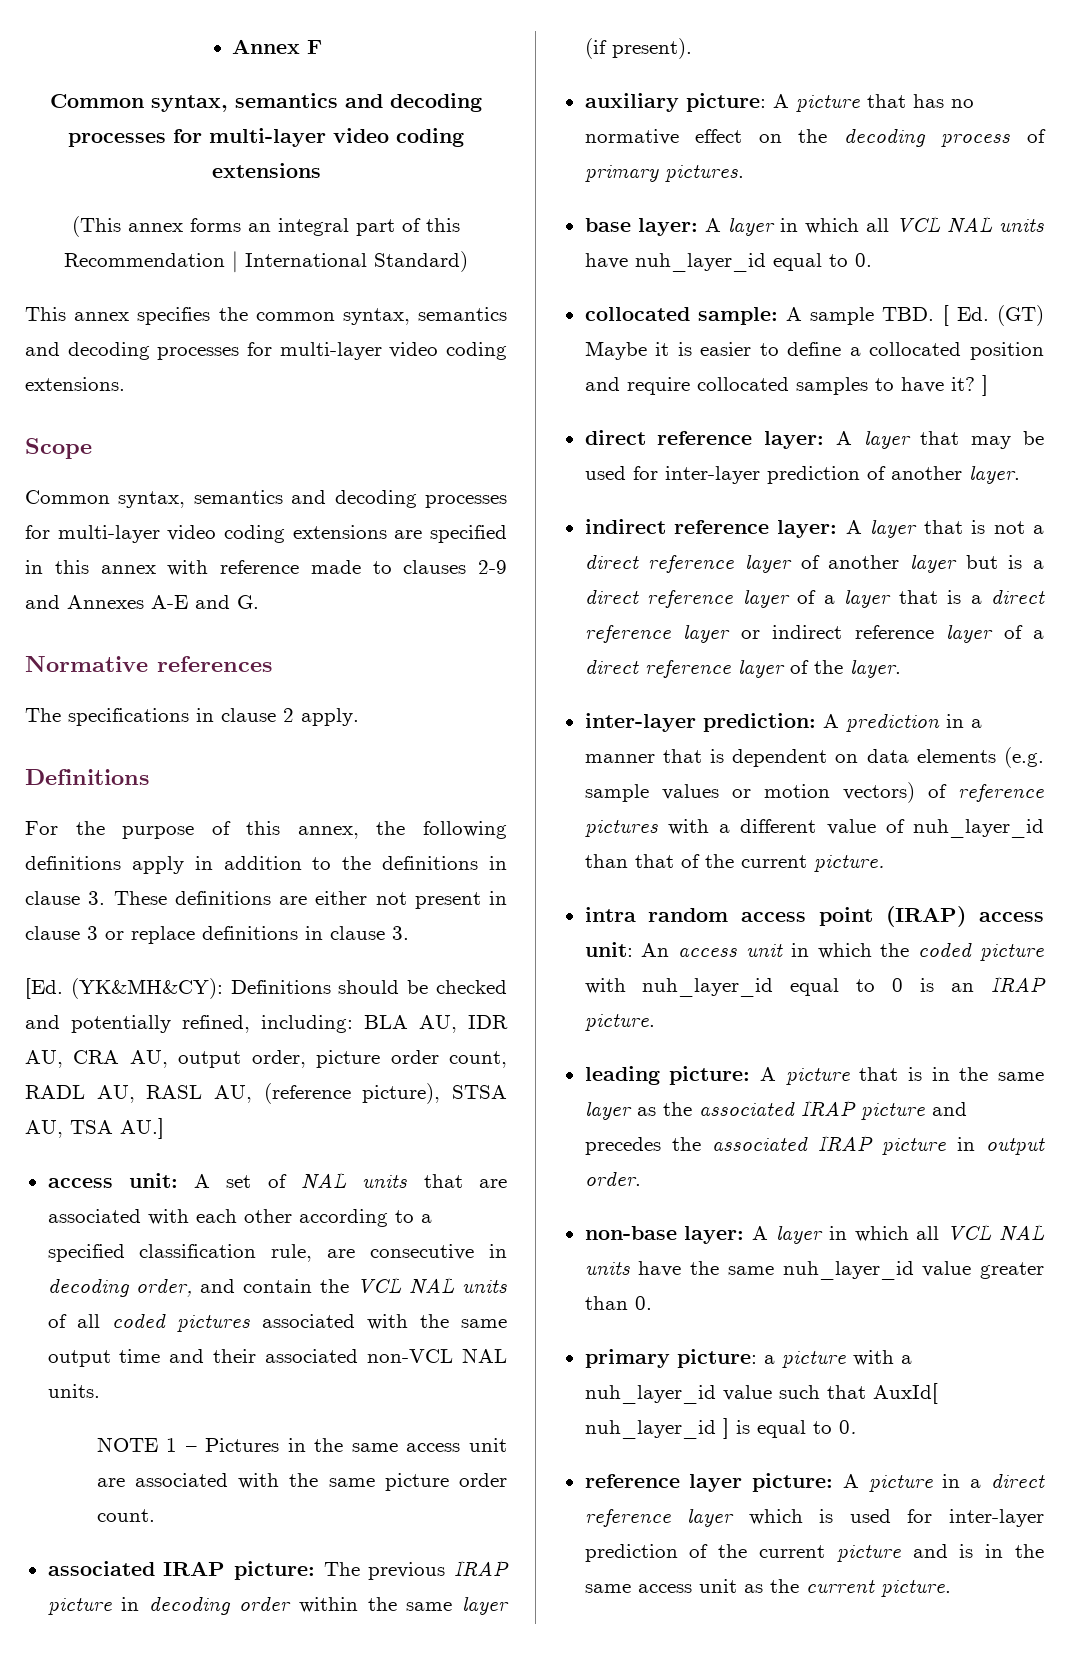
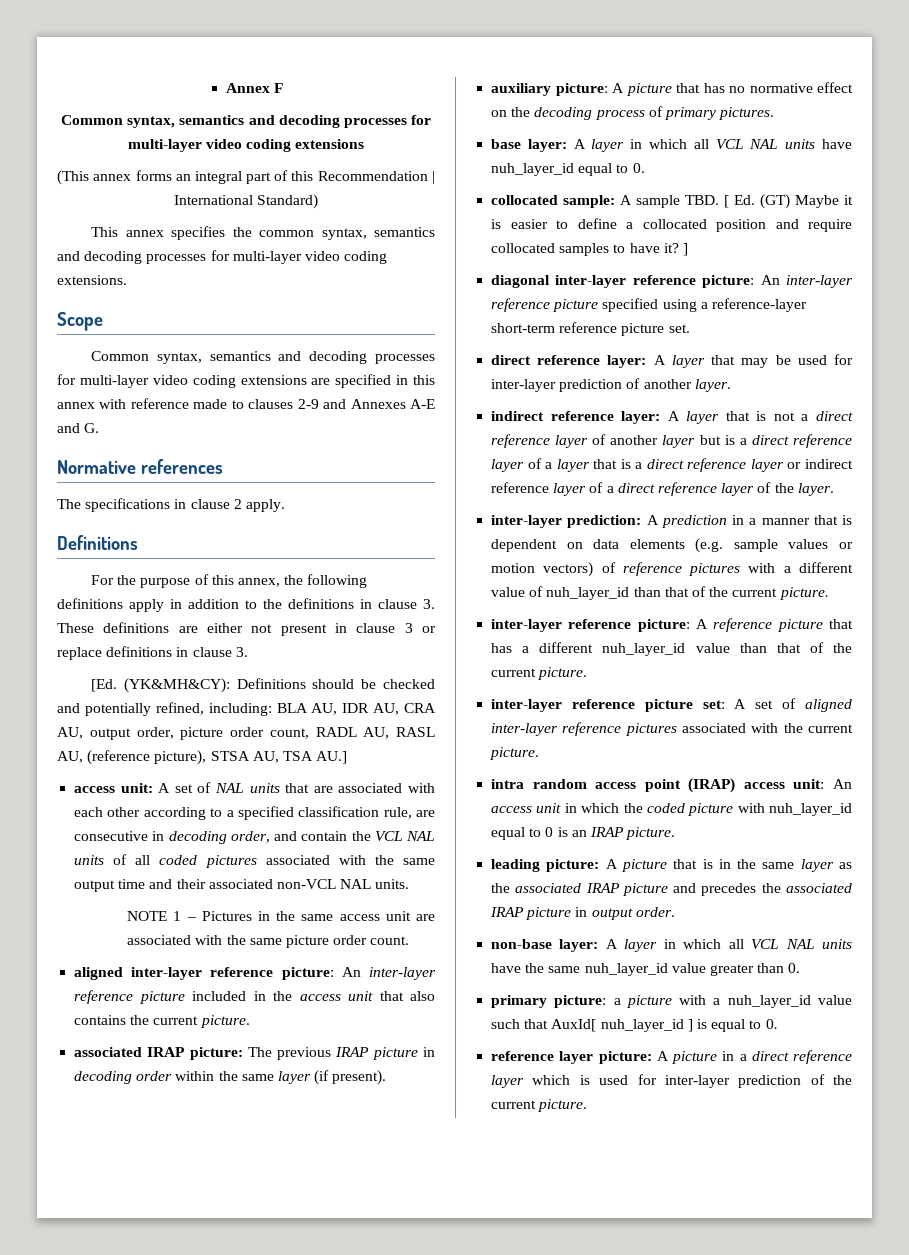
+ aligned inter-layer reference picture: An inter-layer reference picture included in the access unit that also contains the current picture.
+ diagonal inter-layer reference picture: An inter-layer reference picture specified using a reference-layer short-term reference picture set.
+ inter-layer reference picture: A reference picture that has a different nuh_layer_id value than that of the current picture.
+ inter-layer reference picture set: A set of aligned inter-layer reference pictures associated with the current picture.
- reference layer picture: A picture in a direct reference layer which is used for inter-layer prediction of the current picture and is in the same access unit as the current picture.
+ reference layer picture: A picture in a direct reference layer which is used for inter-layer prediction of the current picture.

